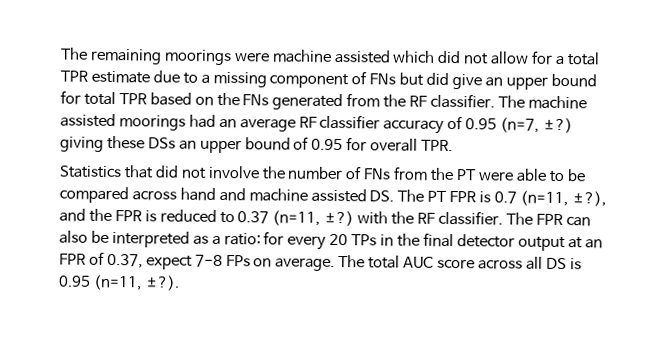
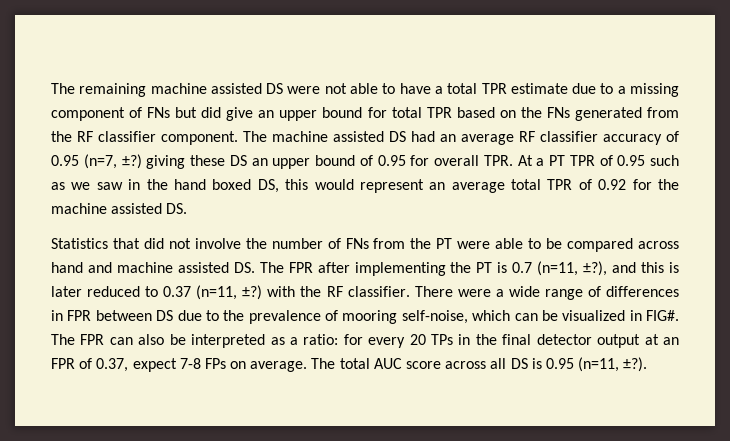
- The remaining moorings were machine assisted which did not allow for a total TPR estimate due to a missing component of FNs but did give an upper bound for total TPR based on the FNs generated from the RF classifier.
+ The remaining machine assisted DS were not able to have a total TPR estimate due to a missing component of FNs but did give an upper bound for total TPR based on the FNs generated from the RF classifier component.
- The machine assisted moorings had an average RF classifier accuracy of 0.95 (n=7, ±?) giving these DSs an upper bound of 0.95 for overall TPR.
+ The machine assisted DS had an average RF classifier accuracy of 0.95 (n=7, ±?) giving these DS an upper bound of 0.95 for overall TPR. At a PT TPR of 0.95 such as we saw in the hand boxed DS, this would represent an average total TPR of 0.92 for the machine assisted DS.
- Statistics that did not involve the number of FNs from the PT were able to be compared across hand and machine assisted DS. The PT FPR is 0.7 (n=11, ±?), and the FPR is reduced to 0.37 (n=11, ±?) with the RF classifier.
+ Statistics that did not involve the number of FNs from the PT were able to be compared across hand and machine assisted DS. The FPR after implementing the PT is 0.7 (n=11, ±?), and this is later reduced to 0.37 (n=11, ±?) with the RF classifier.
+ There were a wide range of differences in FPR between DS due to the prevalence of mooring self-noise, which can be visualized in FIG#.

